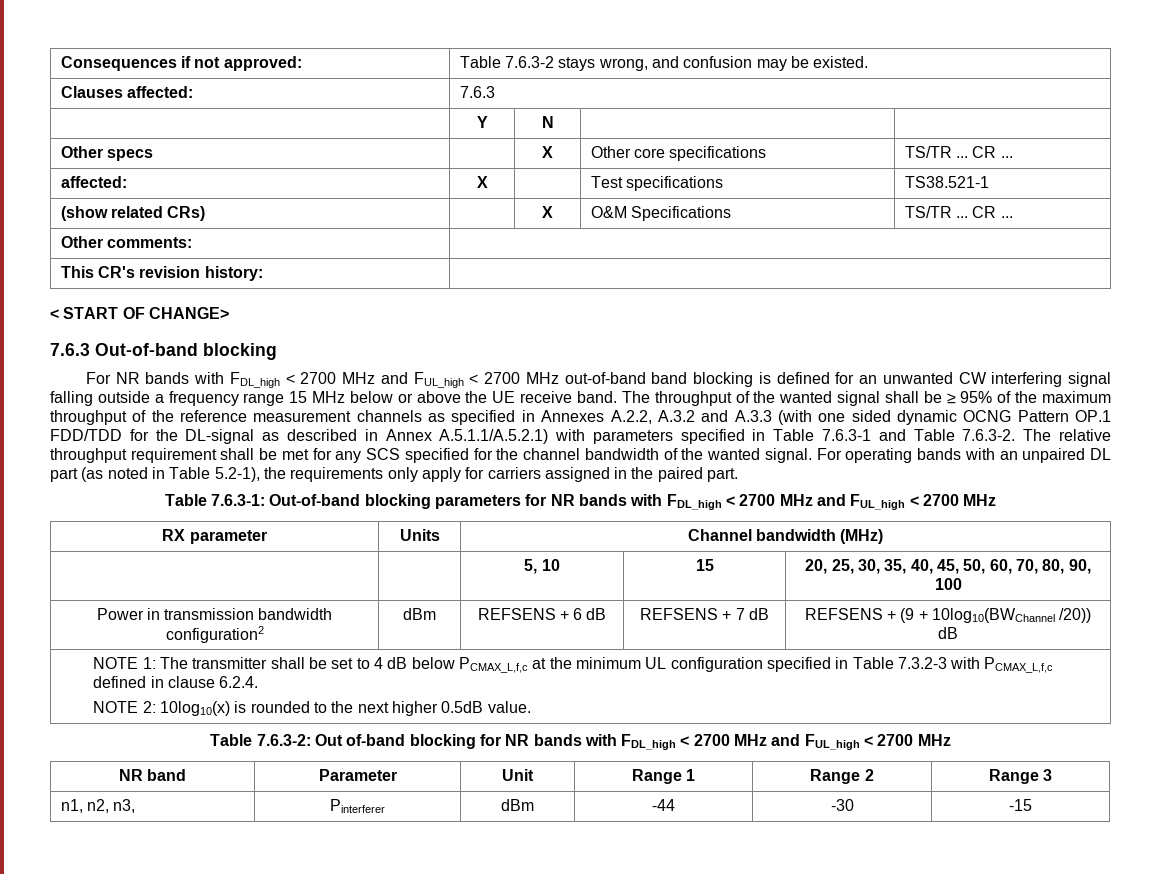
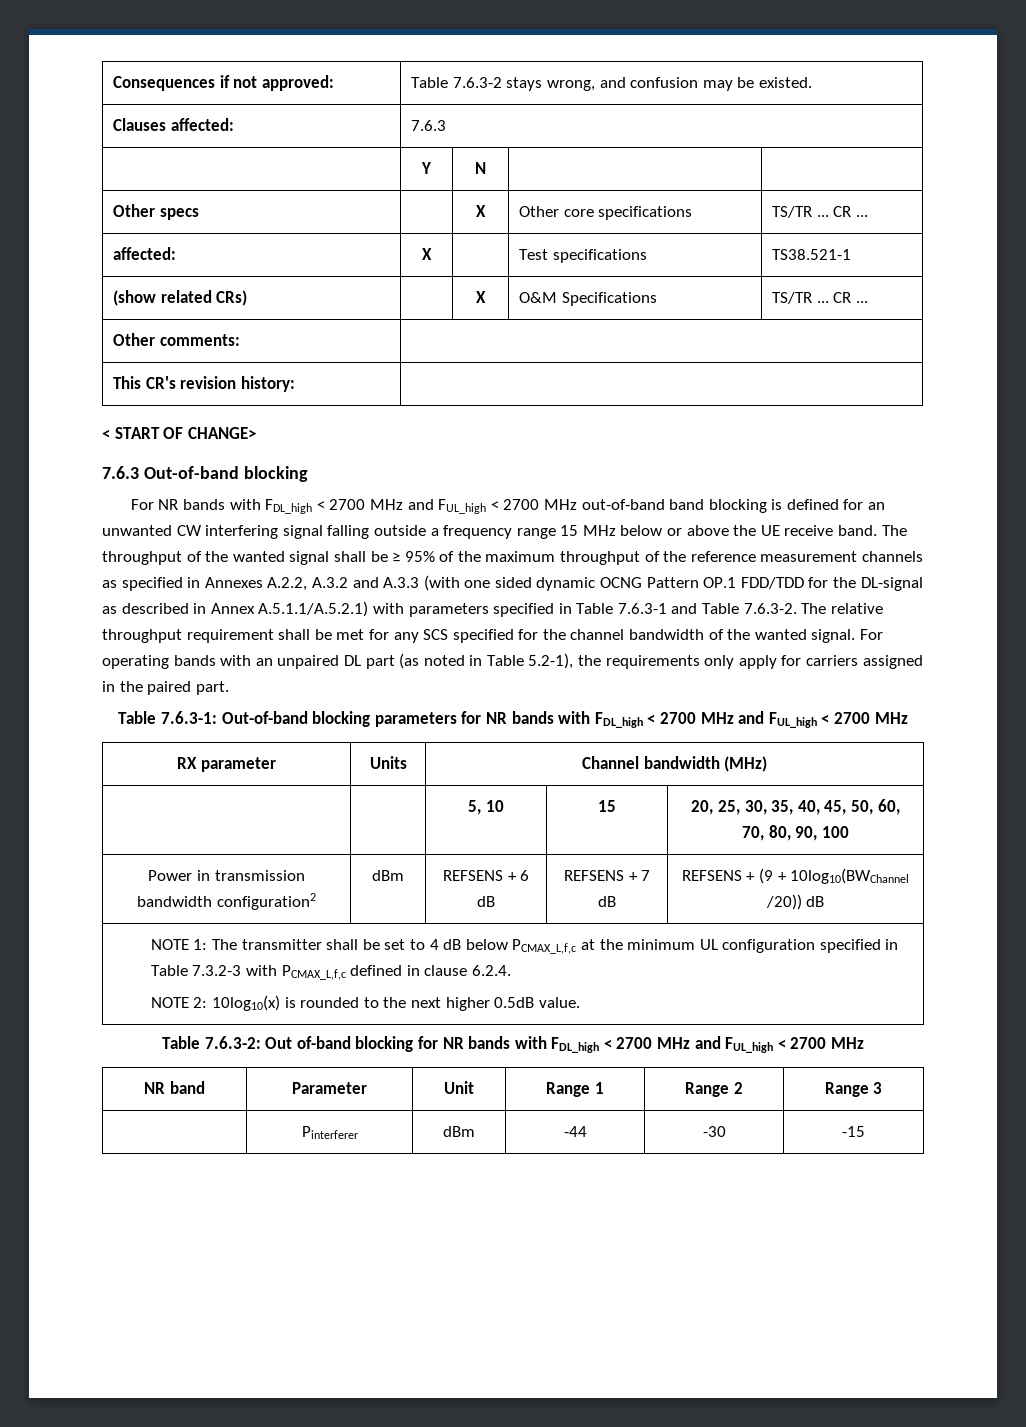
- n1, n2, n3, | Pinterferer | dBm | -44 | -30 | -15
+ | Pinterferer | dBm | -44 | -30 | -15

